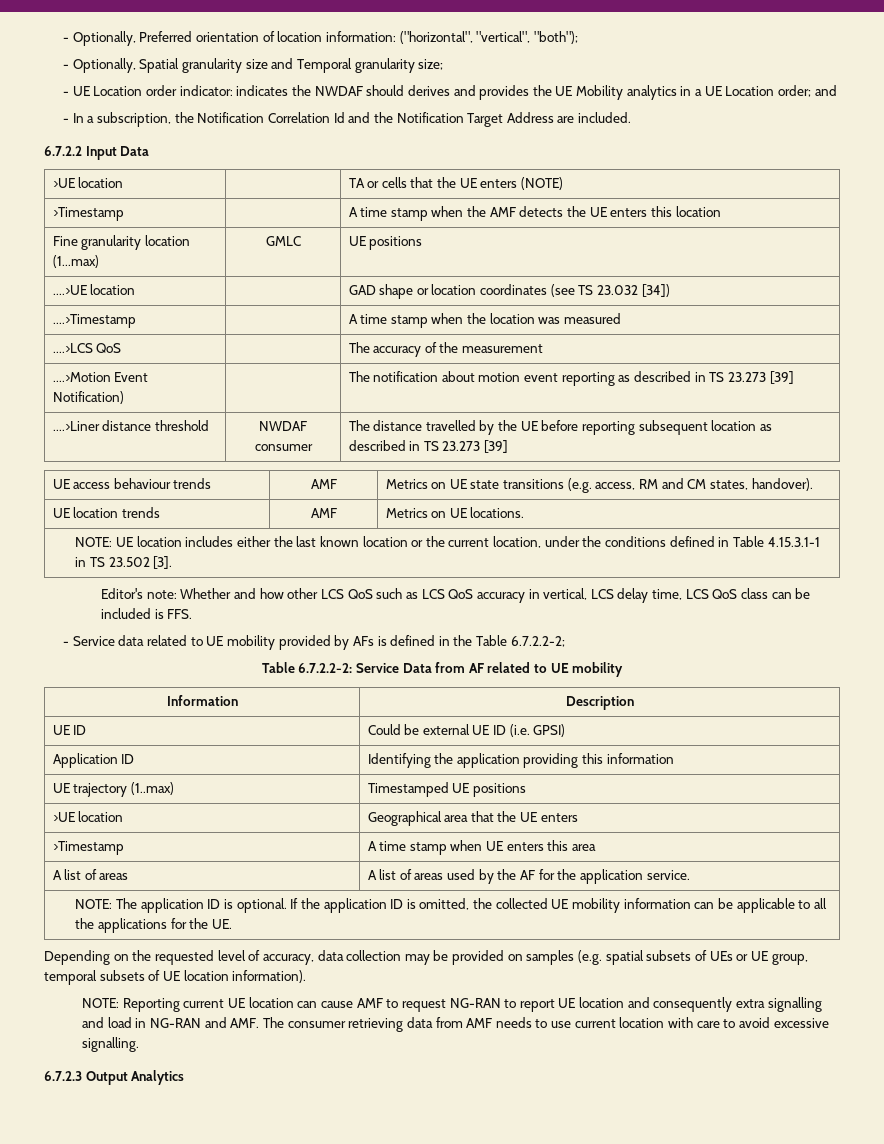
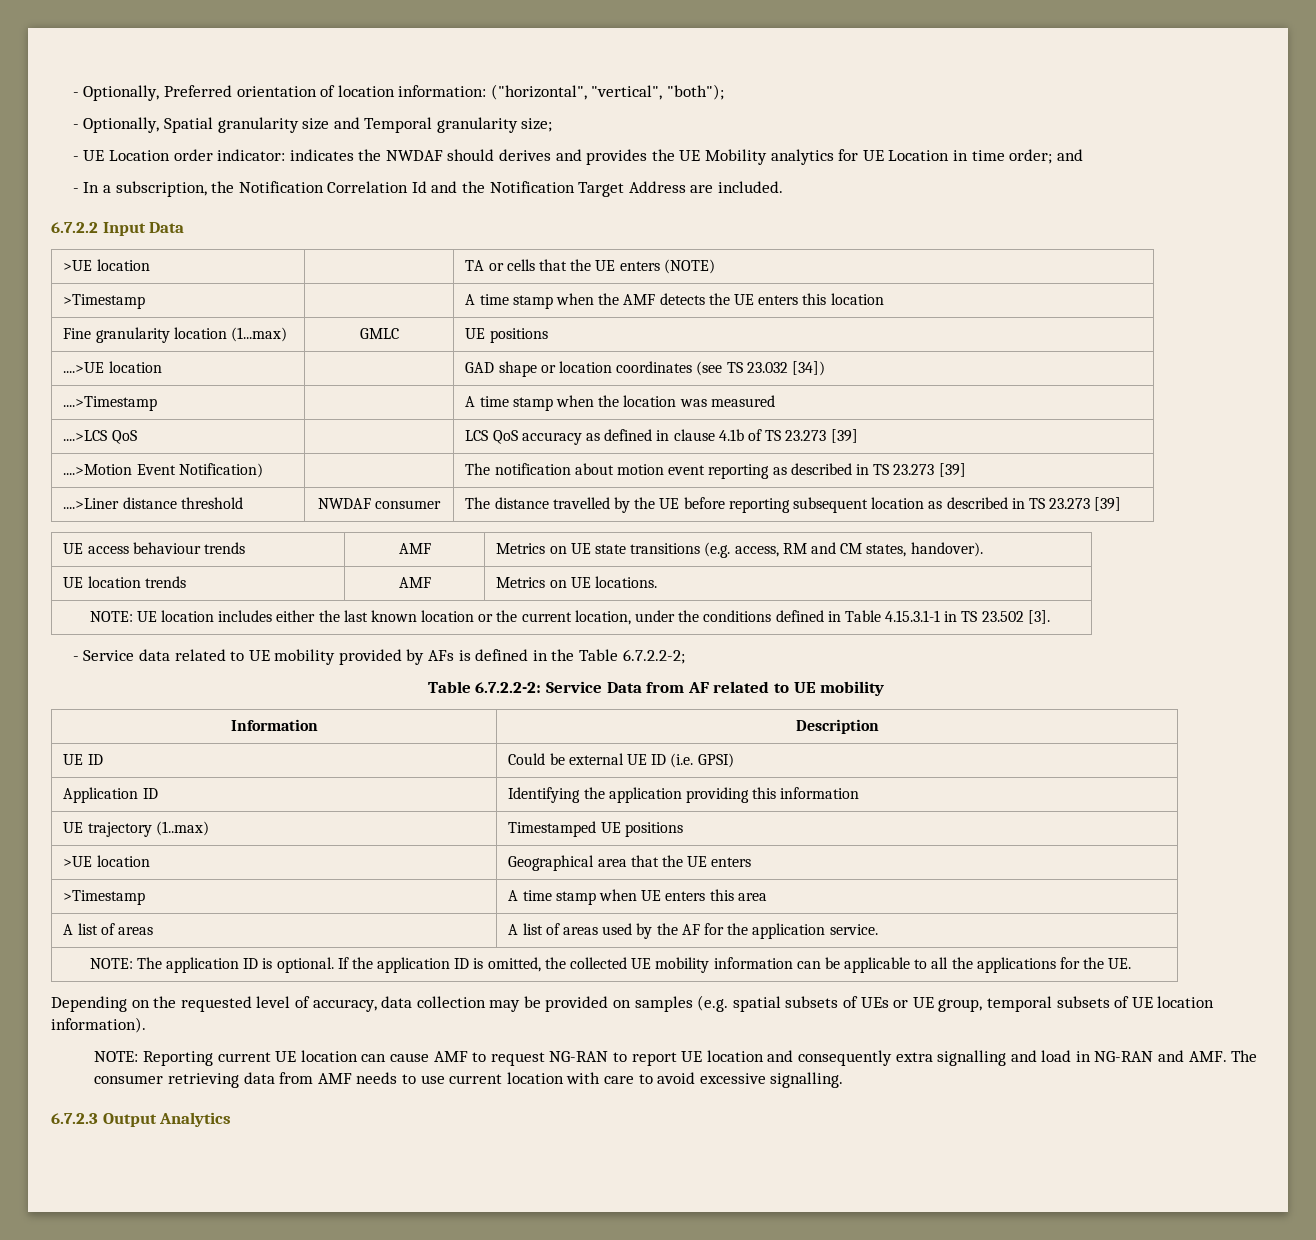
- - UE Location order indicator: indicates the NWDAF should derives and provides the UE Mobility analytics in a UE Location order; and
+ - UE Location order indicator: indicates the NWDAF should derives and provides the UE Mobility analytics for UE Location in time order; and
- ....>LCS QoS | | The accuracy of the measurement
+ ....>LCS QoS | | LCS QoS accuracy as defined in clause 4.1b of TS 23.273 [39]
- Editor's note: Whether and how other LCS QoS such as LCS QoS accuracy in vertical, LCS delay time, LCS QoS class can be included is FFS.

